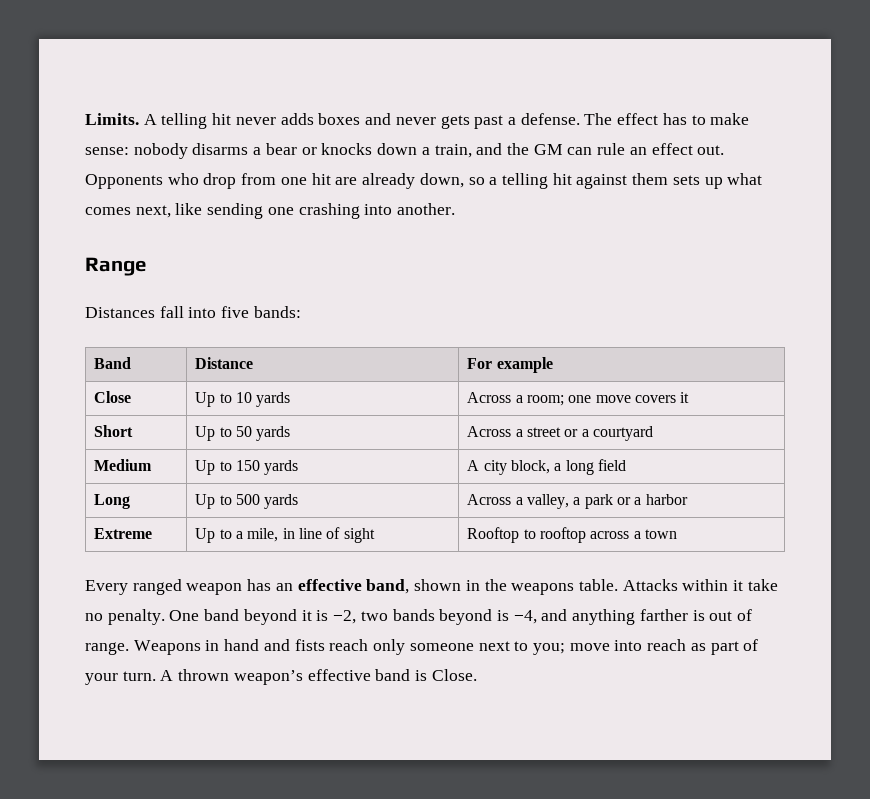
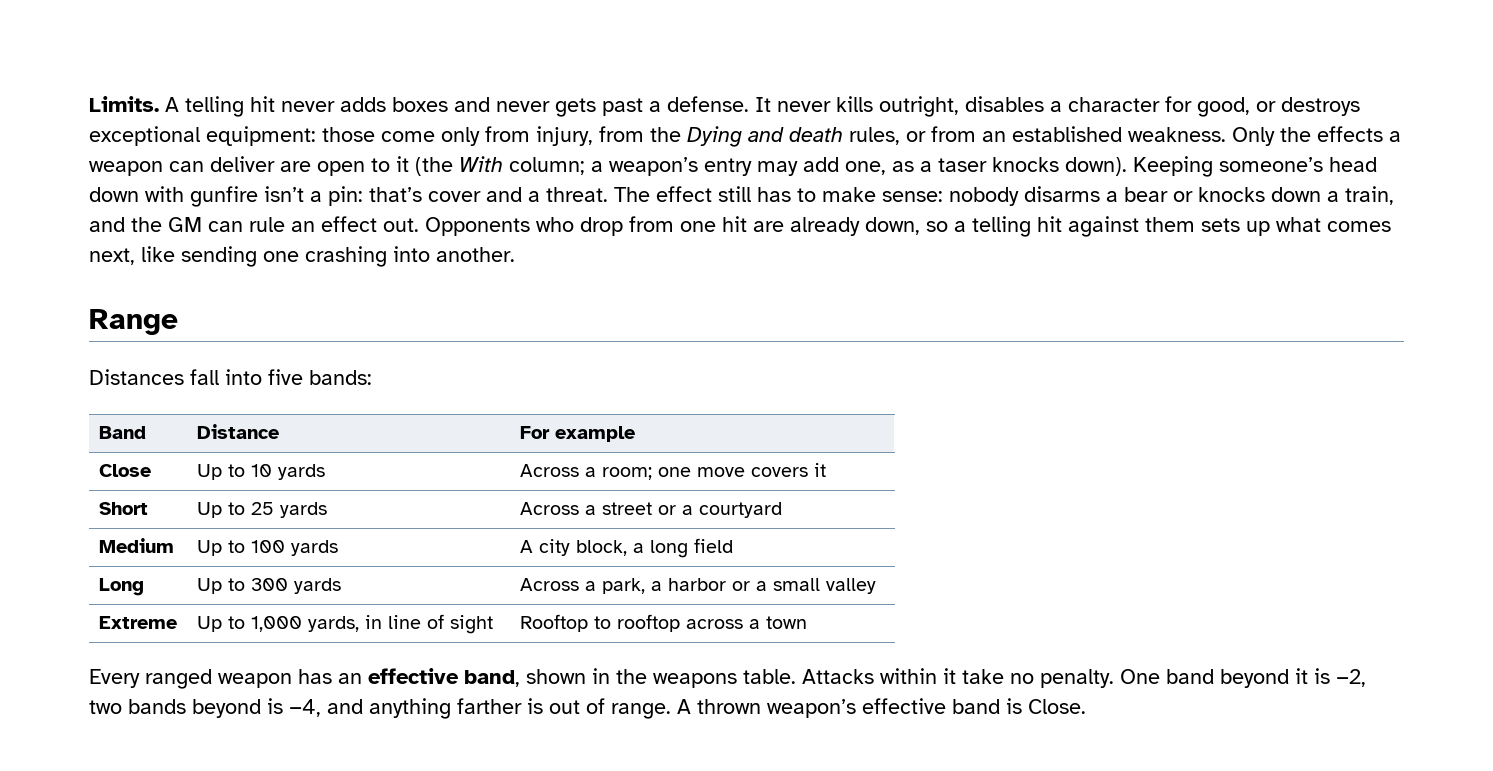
+ It never kills outright, disables a character for good, or destroys exceptional equipment: those come only from injury, from the Dying and death rules, or from an established weakness. Only the effects a weapon can deliver are open to it (the With column; a weapon’s entry may add one, as a taser knocks down). Keeping someone’s head down with gunfire isn’t a pin: that’s cover and a threat.
- The effect has to make sense: nobody disarms a bear or knocks down a train, and the GM can rule an effect out.
+ The effect still has to make sense: nobody disarms a bear or knocks down a train, and the GM can rule an effect out.
- Short | Up to 50 yards | Across a street or a courtyard
+ Short | Up to 25 yards | Across a street or a courtyard
- Medium | Up to 150 yards | A city block, a long field
+ Medium | Up to 100 yards | A city block, a long field
- Long | Up to 500 yards | Across a valley, a park or a harbor
+ Long | Up to 300 yards | Across a park, a harbor or a small valley
- Extreme | Up to a mile, in line of sight | Rooftop to rooftop across a town
+ Extreme | Up to 1,000 yards, in line of sight | Rooftop to rooftop across a town
- Weapons in hand and fists reach only someone next to you; move into reach as part of your turn.

